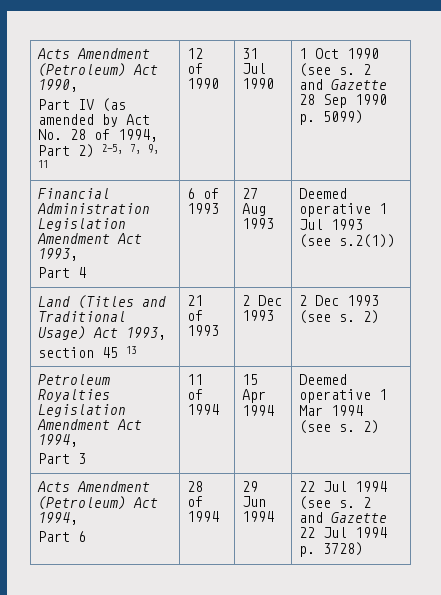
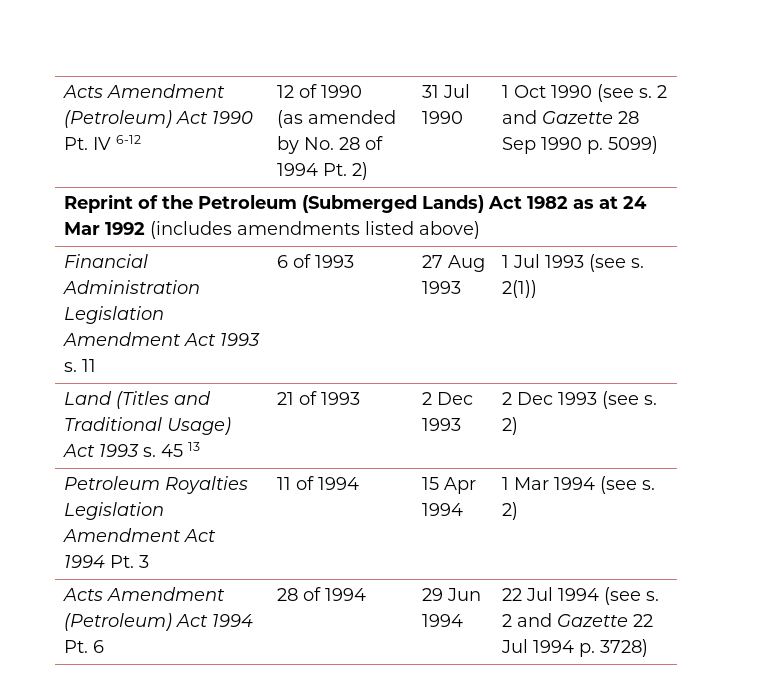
- Acts Amendment (Petroleum) Act 1990,
- Part IV (as amended by Act No. 28 of 1994, Part 2) 2-5, 7, 9, 11 | 12 of 1990 | 31 Jul 1990 | 1 Oct 1990 (see s. 2 and Gazette 28 Sep 1990 p. 5099)
+ Acts Amendment (Petroleum) Act 1990 Pt. IV 6-12 | 12 of 1990
+ (as amended by No. 28 of 1994 Pt. 2) | 31 Jul 1990 | 1 Oct 1990 (see s. 2 and Gazette 28 Sep 1990 p. 5099)
+ Reprint of the Petroleum (Submerged Lands) Act 1982 as at 24 Mar 1992 (includes amendments listed above)
- Financial Administration Legislation Amendment Act 1993,
- Part 4 | 6 of 1993 | 27 Aug 1993 | Deemed operative 1 Jul 1993 (see s.2(1))
+ Financial Administration Legislation Amendment Act 1993 s. 11 | 6 of 1993 | 27 Aug 1993 | 1 Jul 1993 (see s. 2(1))
- Land (Titles and Traditional Usage) Act 1993,
- section 45 13 | 21 of 1993 | 2 Dec 1993 | 2 Dec 1993 (see s. 2)
+ Land (Titles and Traditional Usage) Act 1993 s. 45 13 | 21 of 1993 | 2 Dec 1993 | 2 Dec 1993 (see s. 2)
- Petroleum Royalties Legislation Amendment Act 1994,
- Part 3 | 11 of 1994 | 15 Apr 1994 | Deemed operative 1 Mar 1994 (see s. 2)
+ Petroleum Royalties Legislation Amendment Act 1994 Pt. 3 | 11 of 1994 | 15 Apr 1994 | 1 Mar 1994 (see s. 2)
- Acts Amendment (Petroleum) Act 1994,
- Part 6 | 28 of 1994 | 29 Jun 1994 | 22 Jul 1994 (see s. 2 and Gazette 22 Jul 1994 p. 3728)
+ Acts Amendment (Petroleum) Act 1994 Pt. 6 | 28 of 1994 | 29 Jun 1994 | 22 Jul 1994 (see s. 2 and Gazette 22 Jul 1994 p. 3728)

